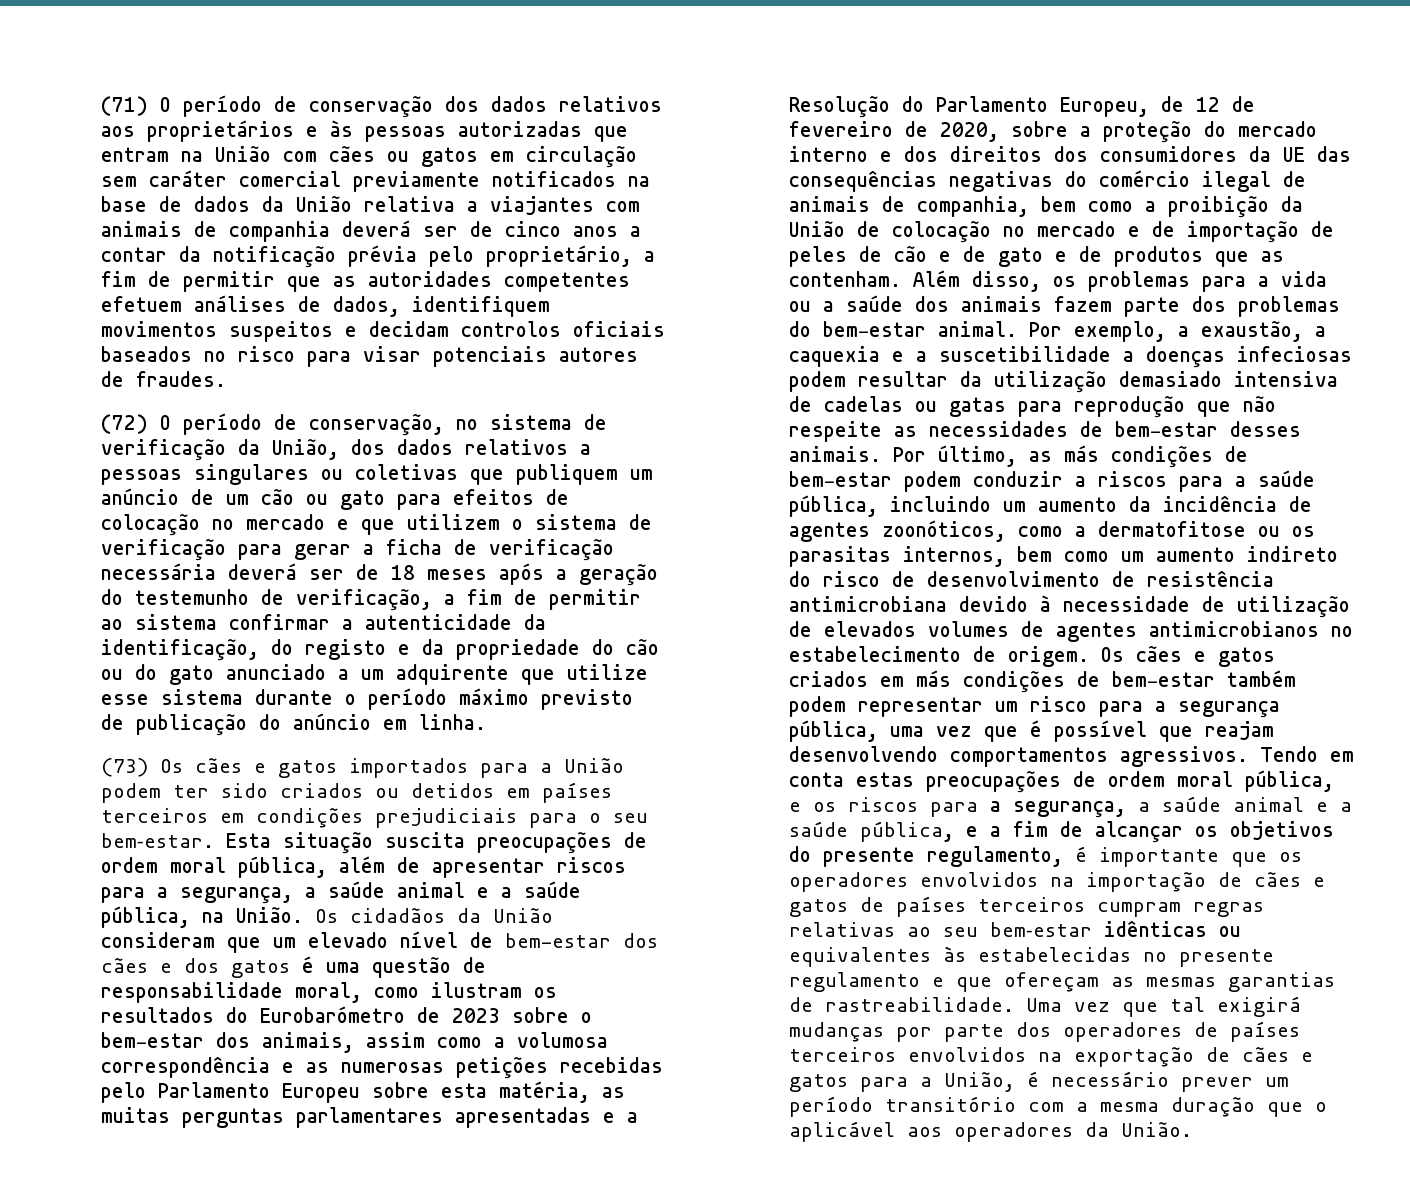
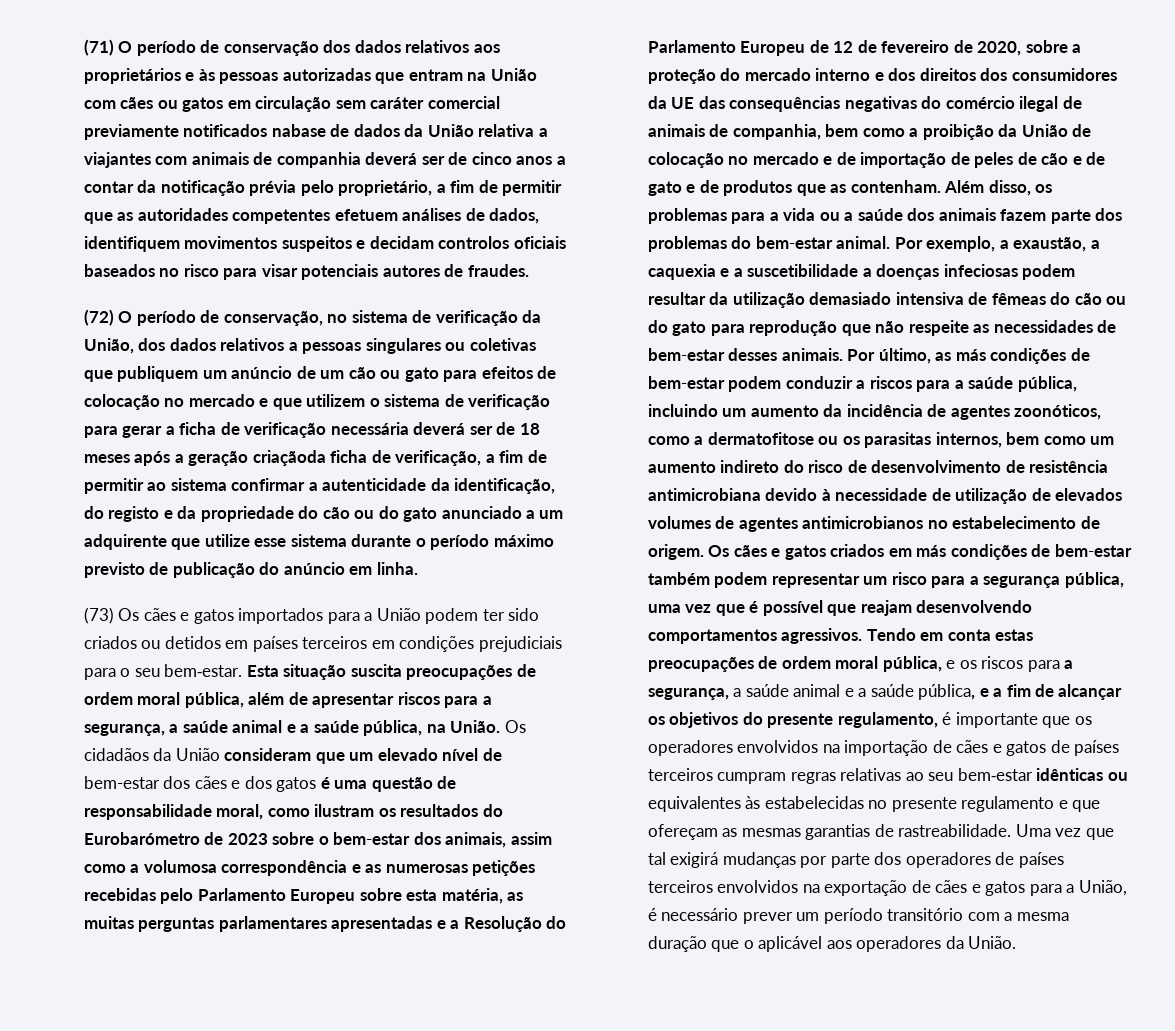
- (71) O período de conservação dos dados relativos aos proprietários e às pessoas autorizadas que entram na União com cães ou gatos em circulação sem caráter comercial previamente notificados na base de dados da União relativa a viajantes com animais de companhia deverá ser de cinco anos a contar da notificação prévia pelo proprietário, a fim de permitir que as autoridades competentes efetuem análises de dados, identifiquem movimentos suspeitos e decidam controlos oficiais baseados no risco para visar potenciais autores de fraudes.
+ (71) O período de conservação dos dados relativos aos proprietários e às pessoas autorizadas que entram na União com cães ou gatos em circulação sem caráter comercial previamente notificados nabase de dados da União relativa a viajantes com animais de companhia deverá ser de cinco anos a contar da notificação prévia pelo proprietário, a fim de permitir que as autoridades competentes efetuem análises de dados, identifiquem movimentos suspeitos e decidam controlos oficiais baseados no risco para visar potenciais autores de fraudes.
- (72) O período de conservação, no sistema de verificação da União, dos dados relativos a pessoas singulares ou coletivas que publiquem um anúncio de um cão ou gato para efeitos de colocação no mercado e que utilizem o sistema de verificação para gerar a ficha de verificação necessária deverá ser de 18 meses após a geração do testemunho de verificação, a fim de permitir ao sistema confirmar a autenticidade da identificação, do registo e da propriedade do cão ou do gato anunciado a um adquirente que utilize esse sistema durante o período máximo previsto de publicação do anúncio em linha.
+ (72) O período de conservação, no sistema de verificação da União, dos dados relativos a pessoas singulares ou coletivas que publiquem um anúncio de um cão ou gato para efeitos de colocação no mercado e que utilizem o sistema de verificação para gerar a ficha de verificação necessária deverá ser de 18 meses após a geração criaçãoda ficha de verificação, a fim de permitir ao sistema confirmar a autenticidade da identificação, do registo e da propriedade do cão ou do gato anunciado a um adquirente que utilize esse sistema durante o período máximo previsto de publicação do anúncio em linha.
- Os cidadãos da União consideram que um elevado nível de bem-estar dos cães e dos gatos é uma questão de responsabilidade moral, como ilustram os resultados do Eurobarómetro de 2023 sobre o bem-estar dos animais, assim como a volumosa correspondência e as numerosas petições recebidas pelo Parlamento Europeu sobre esta matéria, as muitas perguntas parlamentares apresentadas e a Resolução do Parlamento Europeu, de 12 de fevereiro de 2020, sobre a proteção do mercado interno e dos direitos dos consumidores da UE das consequências negativas do comércio ilegal de animais de companhia, bem como a proibição da União de colocação no mercado e de importação de peles de cão e de gato e de produtos que as contenham.
+ Os cidadãos da União consideram que um elevado nível de bem-estar dos cães e dos gatos é uma questão de responsabilidade moral, como ilustram os resultados do Eurobarómetro de 2023 sobre o bem-estar dos animais, assim como a volumosa correspondência e as numerosas petições recebidas pelo Parlamento Europeu sobre esta matéria, as muitas perguntas parlamentares apresentadas e a Resolução do Parlamento Europeu de 12 de fevereiro de 2020, sobre a proteção do mercado interno e dos direitos dos consumidores da UE das consequências negativas do comércio ilegal de animais de companhia, bem como a proibição da União de colocação no mercado e de importação de peles de cão e de gato e de produtos que as contenham.
- Por exemplo, a exaustão, a caquexia e a suscetibilidade a doenças infeciosas podem resultar da utilização demasiado intensiva de cadelas ou gatas para reprodução que não respeite as necessidades de bem-estar desses animais.
+ Por exemplo, a exaustão, a caquexia e a suscetibilidade a doenças infeciosas podem resultar da utilização demasiado intensiva de fêmeas do cão ou do gato para reprodução que não respeite as necessidades de bem-estar desses animais.

